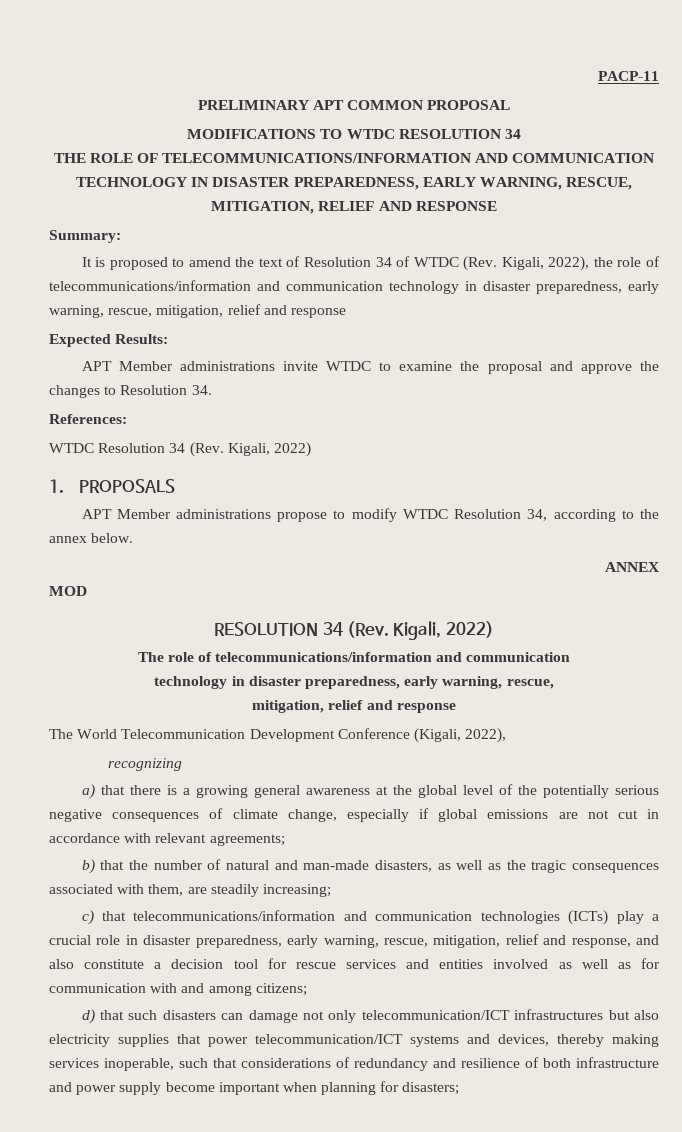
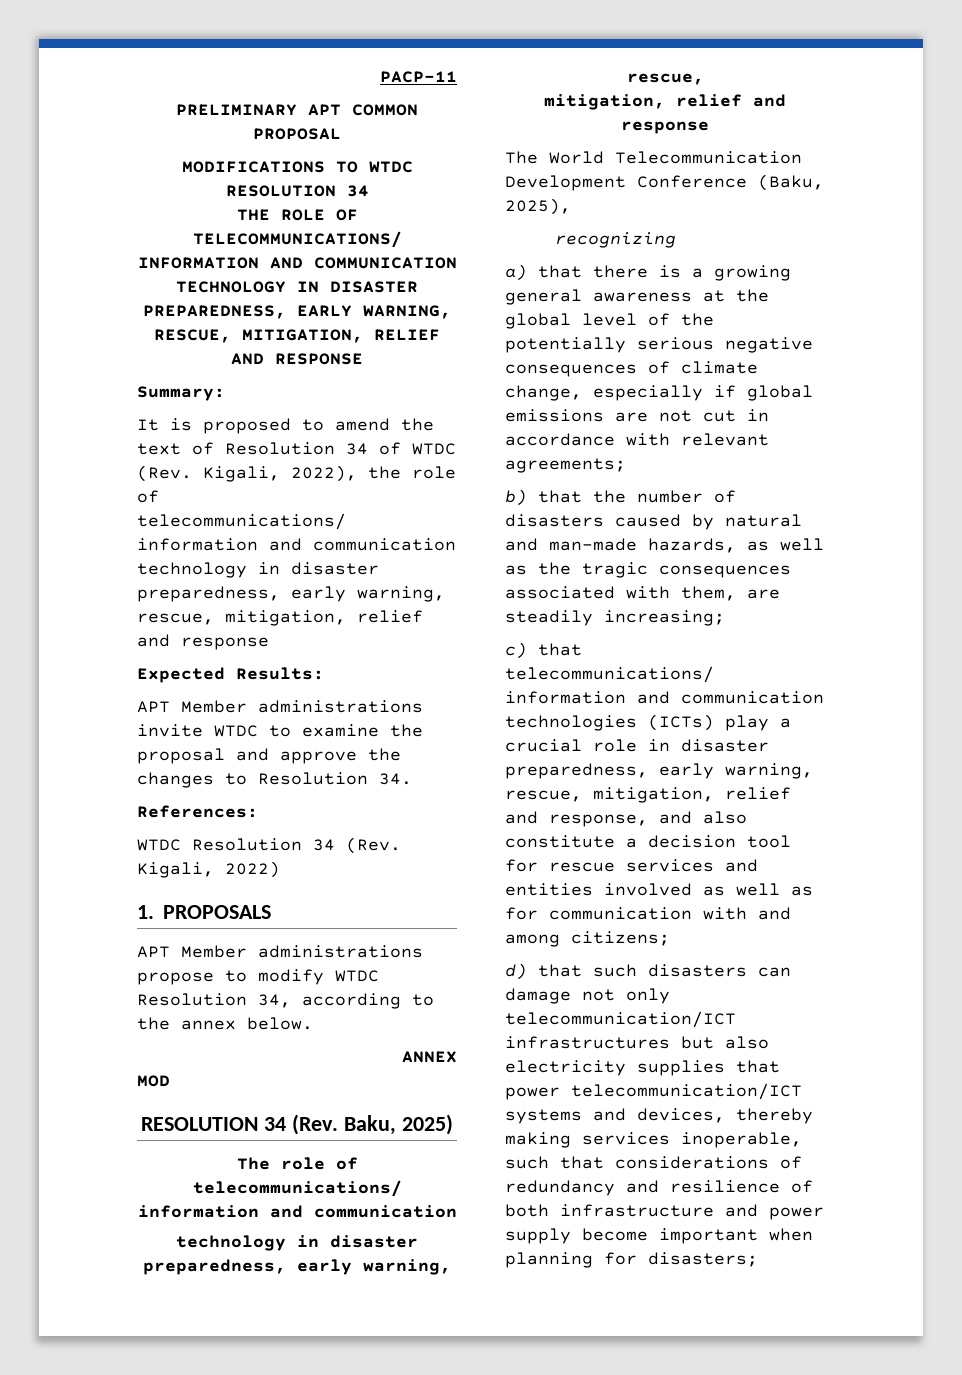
- RESOLUTION 34 (Rev. Kigali, 2022)
+ RESOLUTION 34 (Rev. Baku, 2025)
- The World Telecommunication Development Conference (Kigali, 2022),
+ The World Telecommunication Development Conference (Baku, 2025),
- b) that the number of natural and man-made disasters, as well as the tragic consequences associated with them, are steadily increasing;
+ b) that the number of disasters caused by natural and man-made hazards, as well as the tragic consequences associated with them, are steadily increasing;

